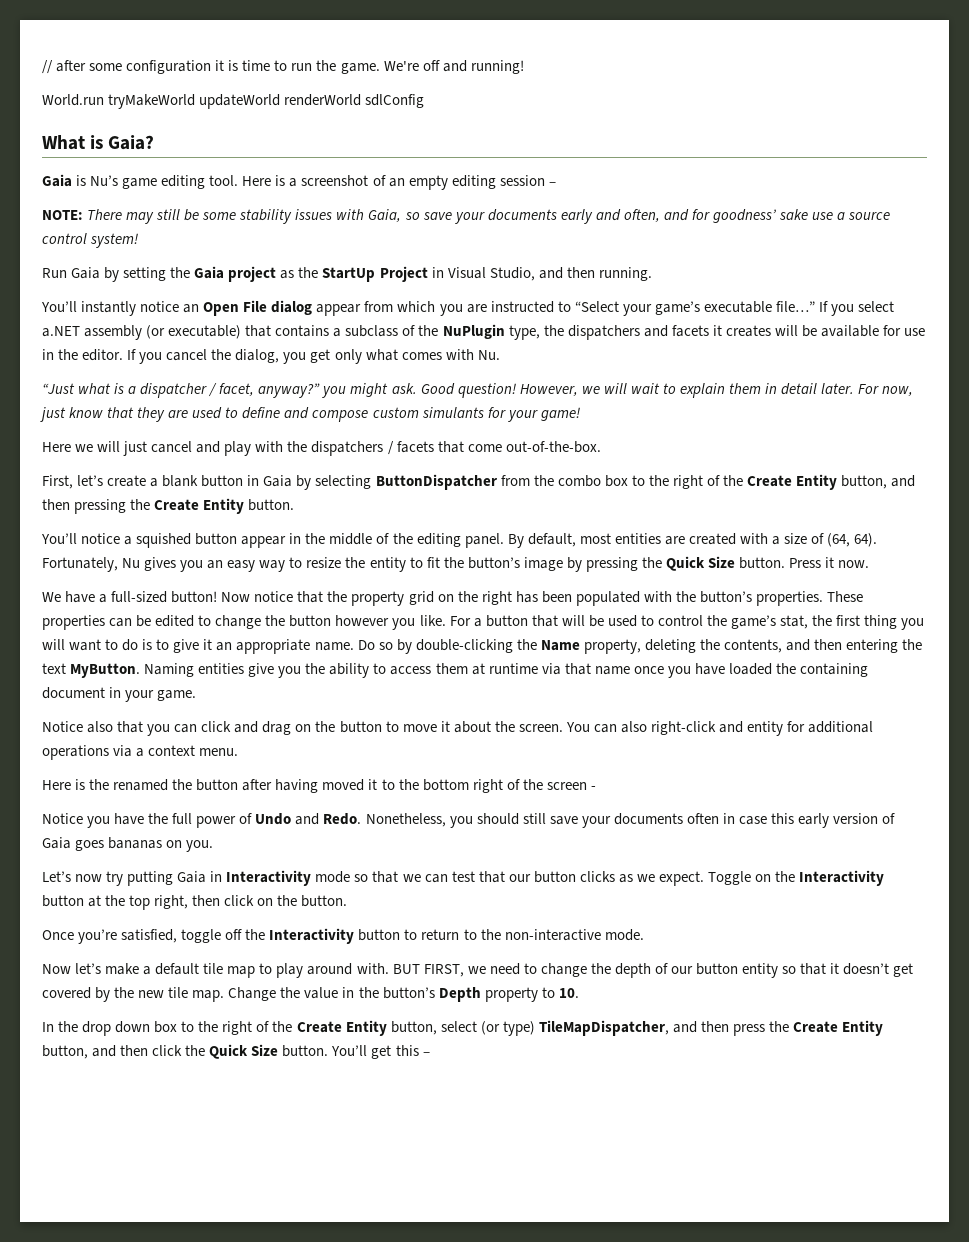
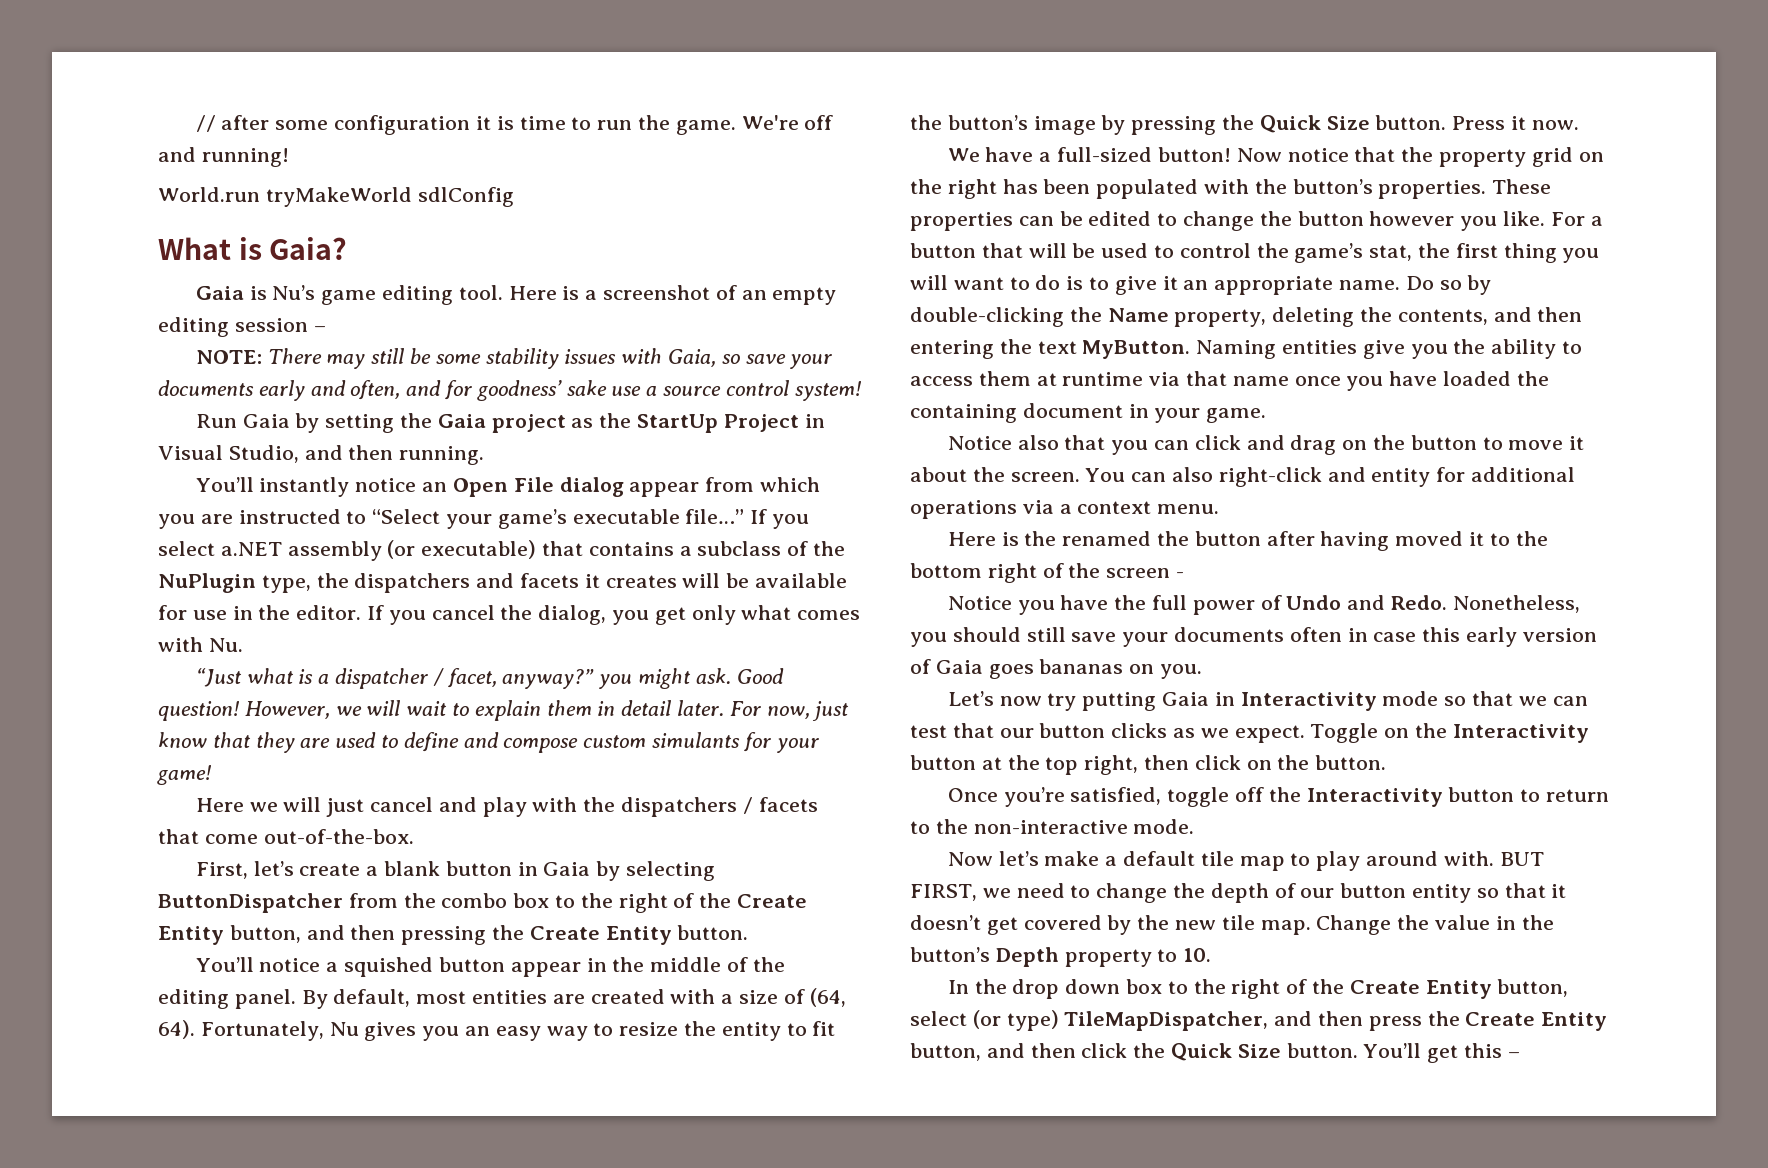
- World.run tryMakeWorld updateWorld renderWorld sdlConfig
+ World.run tryMakeWorld sdlConfig

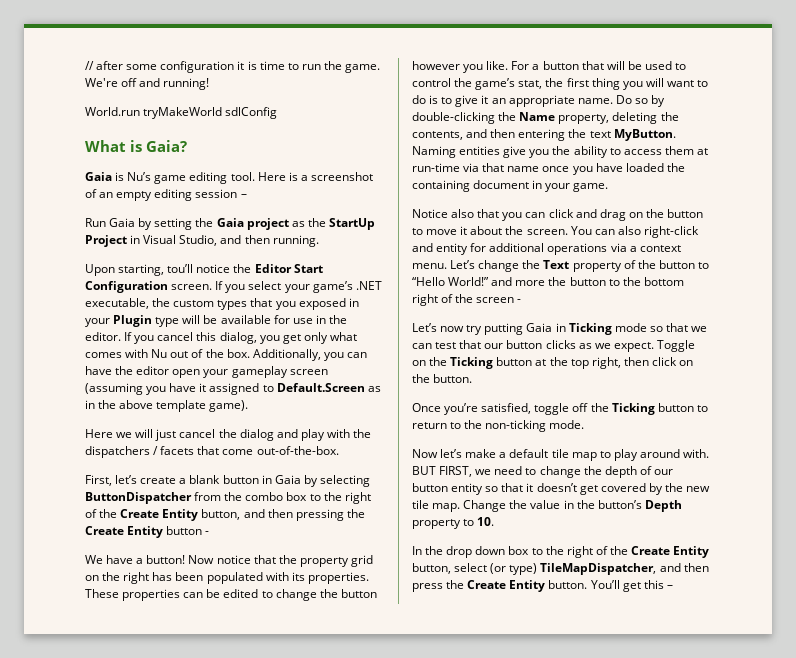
- NOTE: There may still be some stability issues with Gaia, so save your documents early and often, and for goodness’ sake use a source control system!
- You’ll instantly notice an Open File dialog appear from which you are instructed to “Select your game’s executable file…” If you select a.NET assembly (or executable) that contains a subclass of the NuPlugin type, the dispatchers and facets it creates will be available for use in the editor.
+ Upon starting, tou’ll notice the Editor Start Configuration screen. If you select your game’s .NET executable, the custom types that you exposed in your Plugin type will be available for use in the editor.
- If you cancel the dialog, you get only what comes with Nu.
- “Just what is a dispatcher / facet, anyway?” you might ask. Good question! However, we will wait to explain them in detail later. For now, just know that they are used to define and compose custom simulants for your game!
+ If you cancel this dialog, you get only what comes with Nu out of the box. Additionally, you can have the editor open your gameplay screen (assuming you have it assigned to Default.Screen as in the above template game).
- Here we will just cancel and play with the dispatchers / facets that come out-of-the-box.
+ Here we will just cancel the dialog and play with the dispatchers / facets that come out-of-the-box.
- First, let’s create a blank button in Gaia by selecting ButtonDispatcher from the combo box to the right of the Create Entity button, and then pressing the Create Entity button.
- You’ll notice a squished button appear in the middle of the editing panel. By default, most entities are created with a size of (64, 64). Fortunately, Nu gives you an easy way to resize the entity to fit the button’s image by pressing the Quick Size button. Press it now.
+ First, let’s create a blank button in Gaia by selecting ButtonDispatcher from the combo box to the right of the Create Entity button, and then pressing the Create Entity button -
- We have a full-sized button!
+ We have a button!
- Now notice that the property grid on the right has been populated with the button’s properties.
+ Now notice that the property grid on the right has been populated with its properties.
- Naming entities give you the ability to access them at runtime via that name once you have loaded the containing document in your game.
+ Naming entities give you the ability to access them at run-time via that name once you have loaded the containing document in your game.
- You can also right-click and entity for additional operations via a context menu.
- Here is the renamed the button after having moved it to the bottom right of the screen -
+ You can also right-click and entity for additional operations via a context menu. Let’s change the Text property of the button to “Hello World!” and more the button to the bottom right of the screen -
- Notice you have the full power of Undo and Redo. Nonetheless, you should still save your documents often in case this early version of Gaia goes bananas on you.
- Let’s now try putting Gaia in Interactivity mode so that we can test that our button clicks as we expect.
+ Let’s now try putting Gaia in Ticking mode so that we can test that our button clicks as we expect.
- Toggle on the Interactivity button at the top right, then click on the button.
+ Toggle on the Ticking button at the top right, then click on the button.
- Once you’re satisfied, toggle off the Interactivity button to return to the non-interactive mode.
+ Once you’re satisfied, toggle off the Ticking button to return to the non-ticking mode.
- In the drop down box to the right of the Create Entity button, select (or type) TileMapDispatcher, and then press the Create Entity button, and then click the Quick Size button.
+ In the drop down box to the right of the Create Entity button, select (or type) TileMapDispatcher, and then press the Create Entity button.

